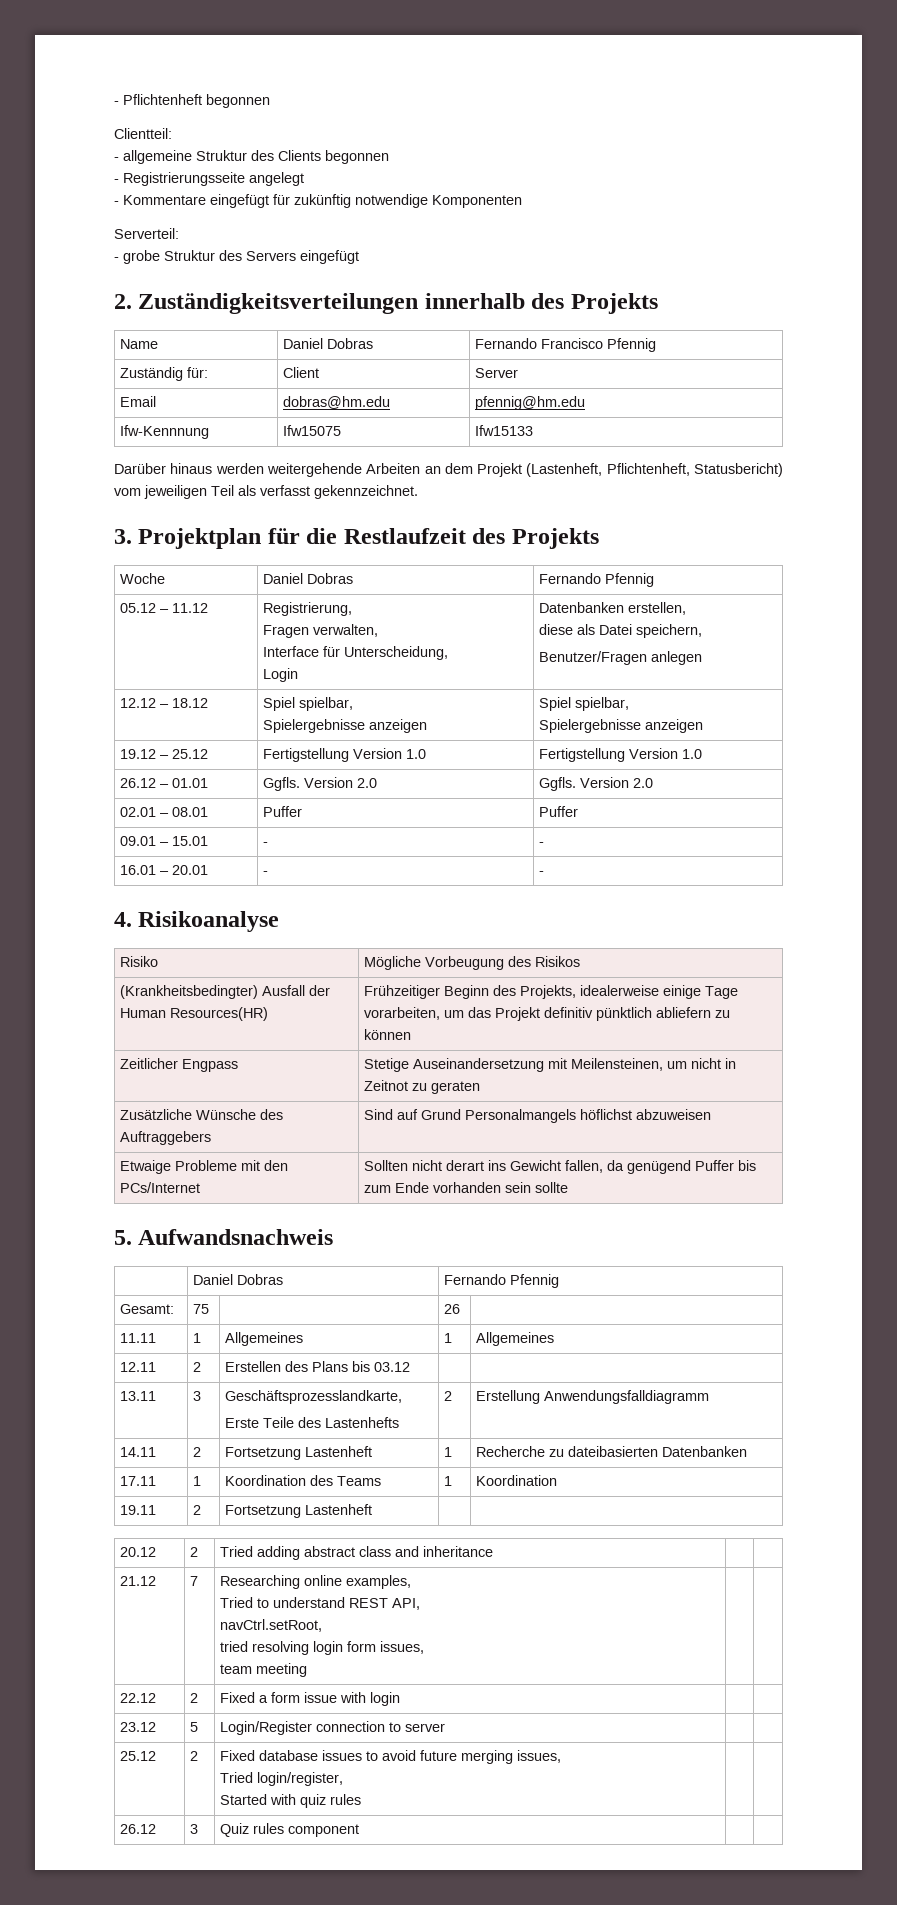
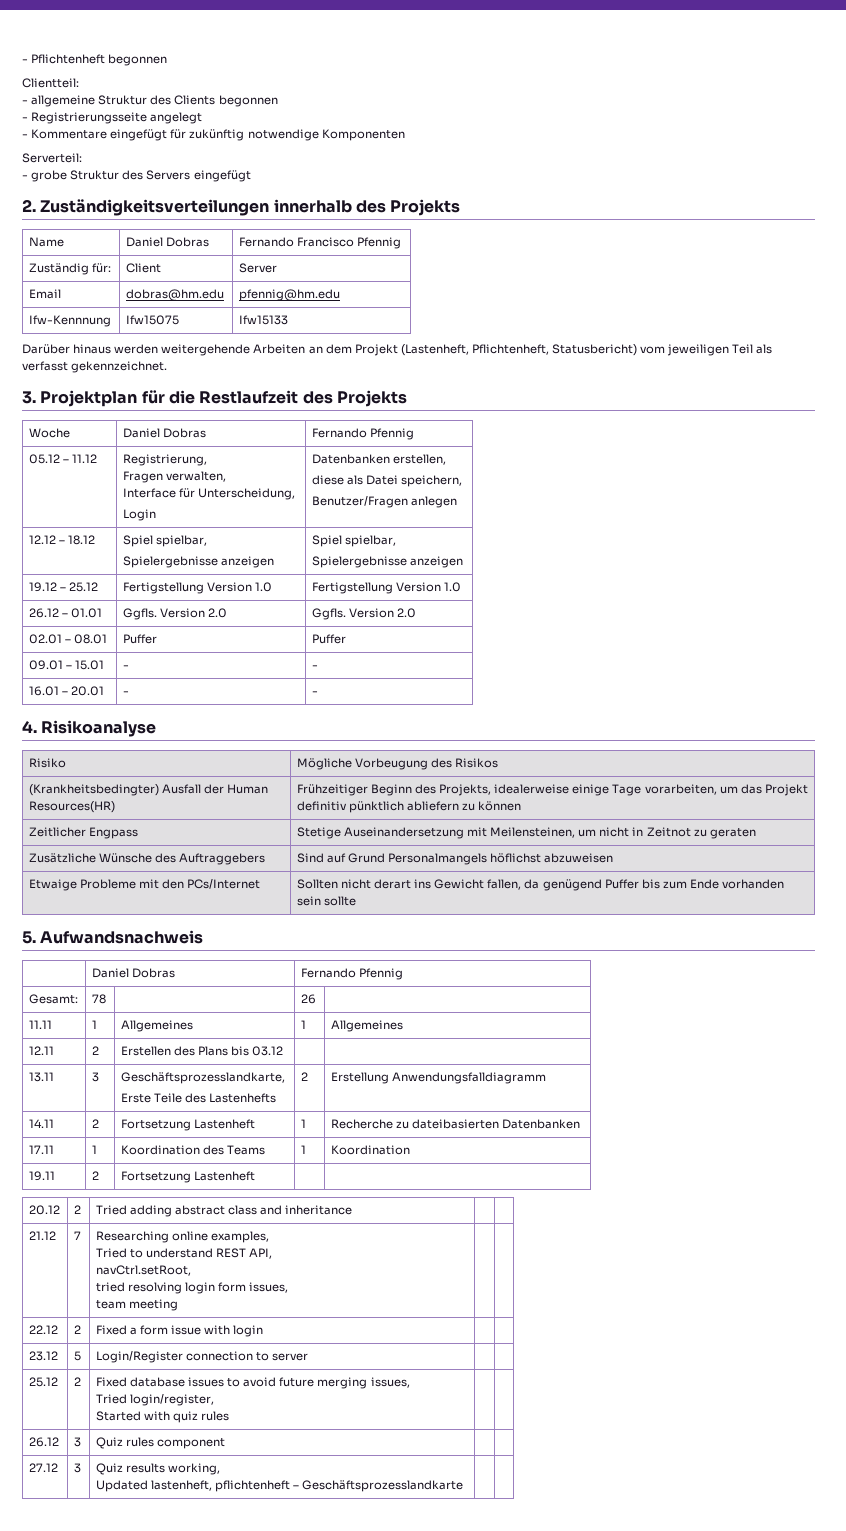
- Gesamt: | 75 | | 26 |
+ Gesamt: | 78 | | 26 |
+ 27.12 | 3 | Quiz results working,
+ Updated lastenheft, pflichtenheft – Geschäftsprozesslandkarte | |

